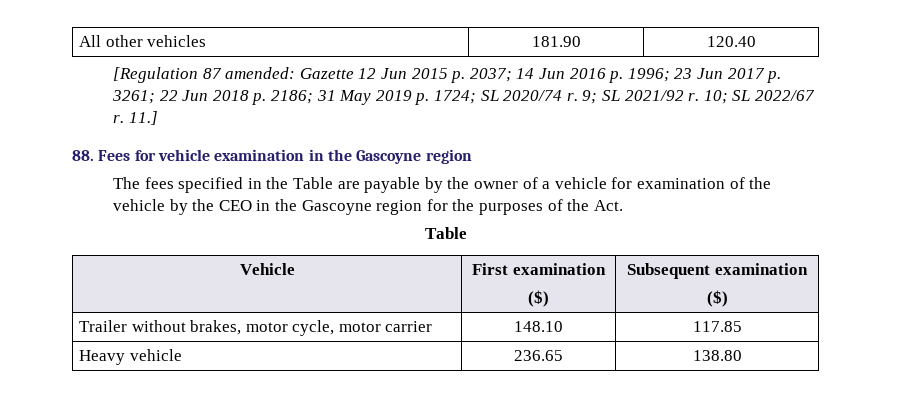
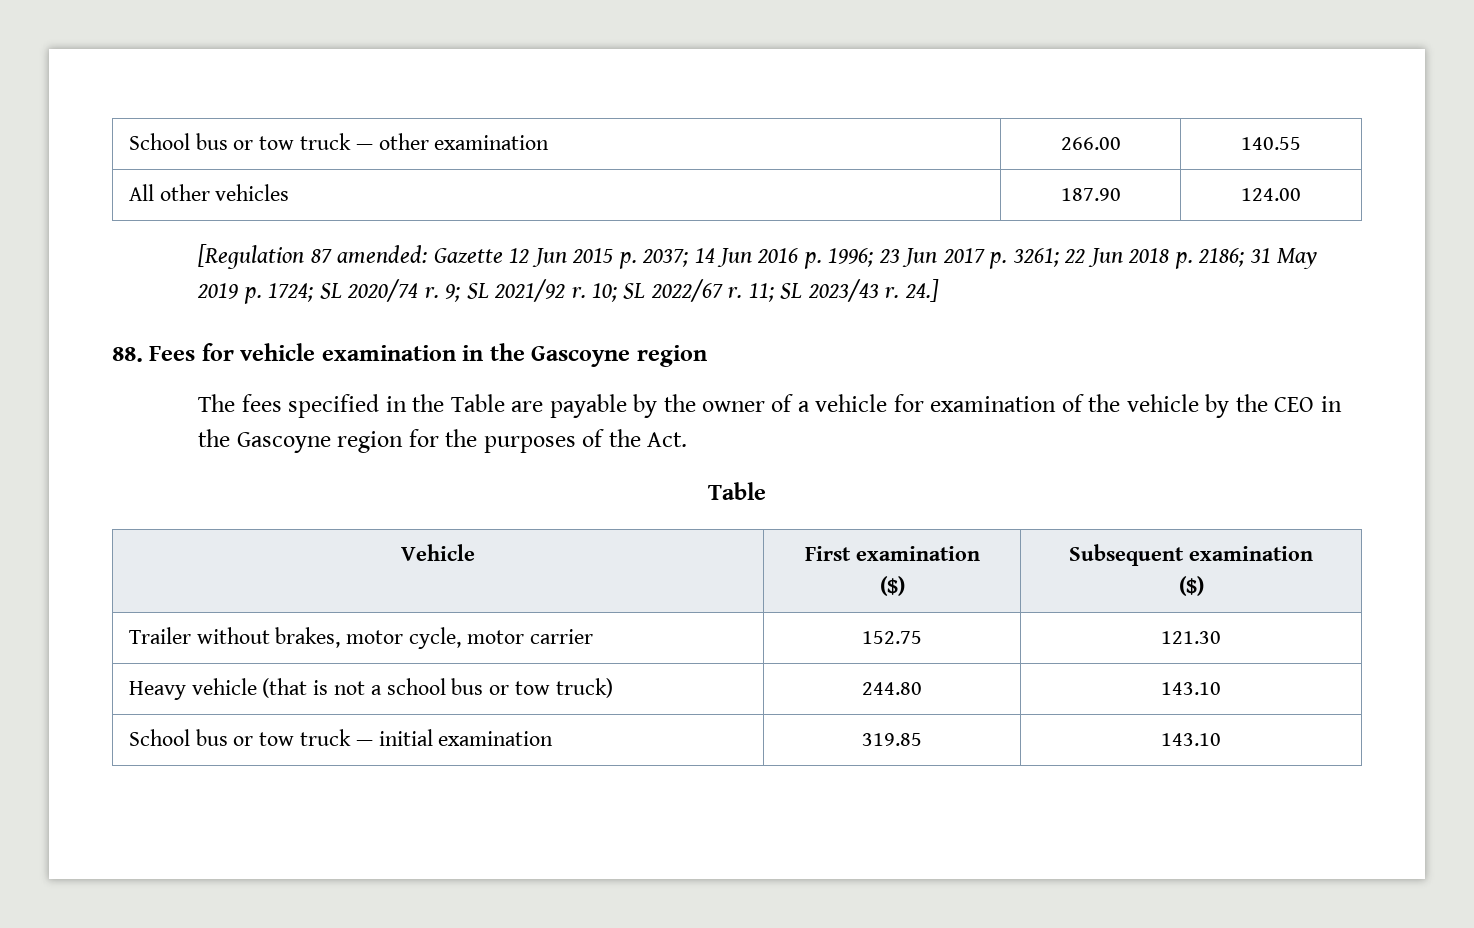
+ School bus or tow truck — other examination | 266.00 | 140.55
- All other vehicles | 181.90 | 120.40
+ All other vehicles | 187.90 | 124.00
- 11.]
+ 11; SL 2023/43 r. 24.]
- Trailer without brakes, motor cycle, motor carrier | 148.10 | 117.85
+ Trailer without brakes, motor cycle, motor carrier | 152.75 | 121.30
- Heavy vehicle | 236.65 | 138.80
+ Heavy vehicle (that is not a school bus or tow truck) | 244.80 | 143.10
+ School bus or tow truck — initial examination | 319.85 | 143.10

